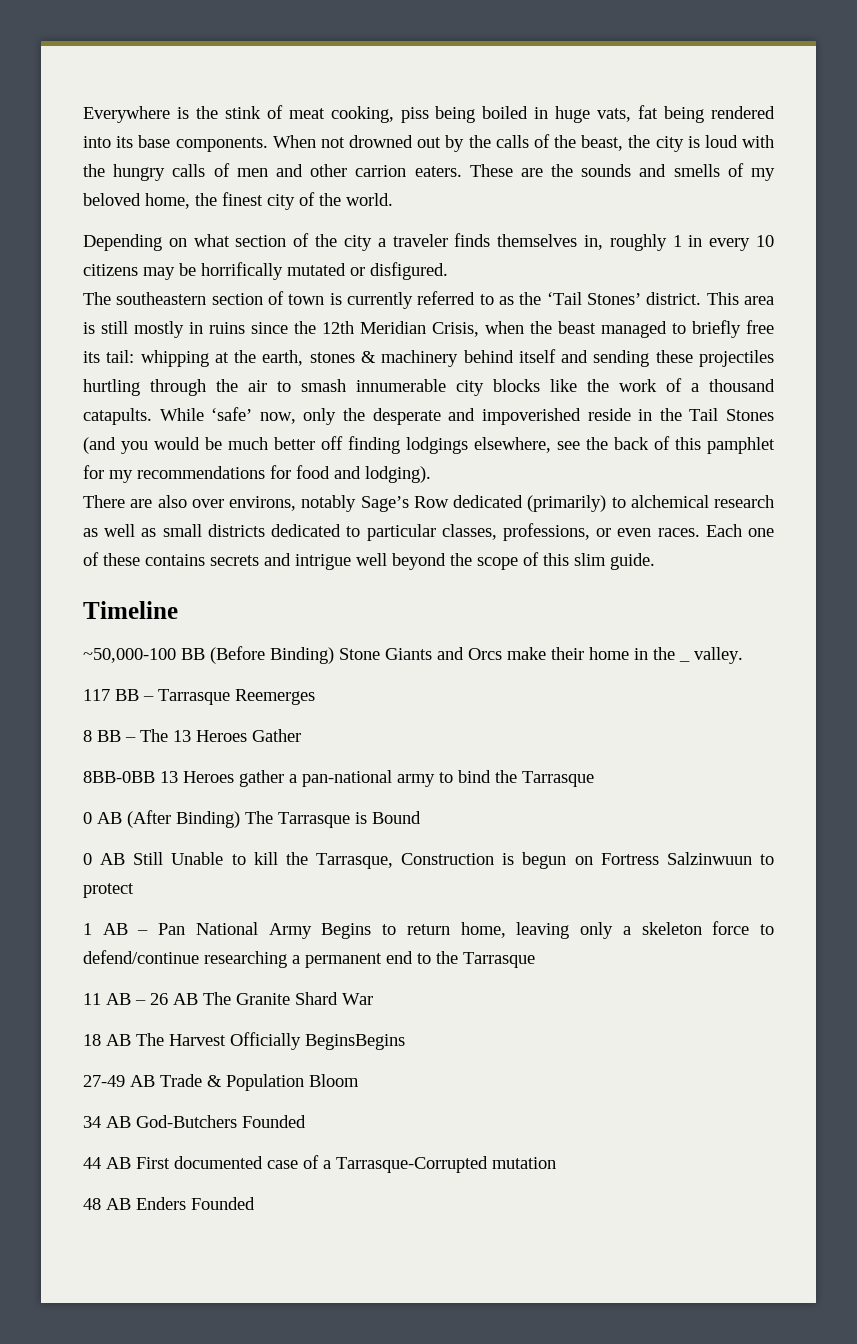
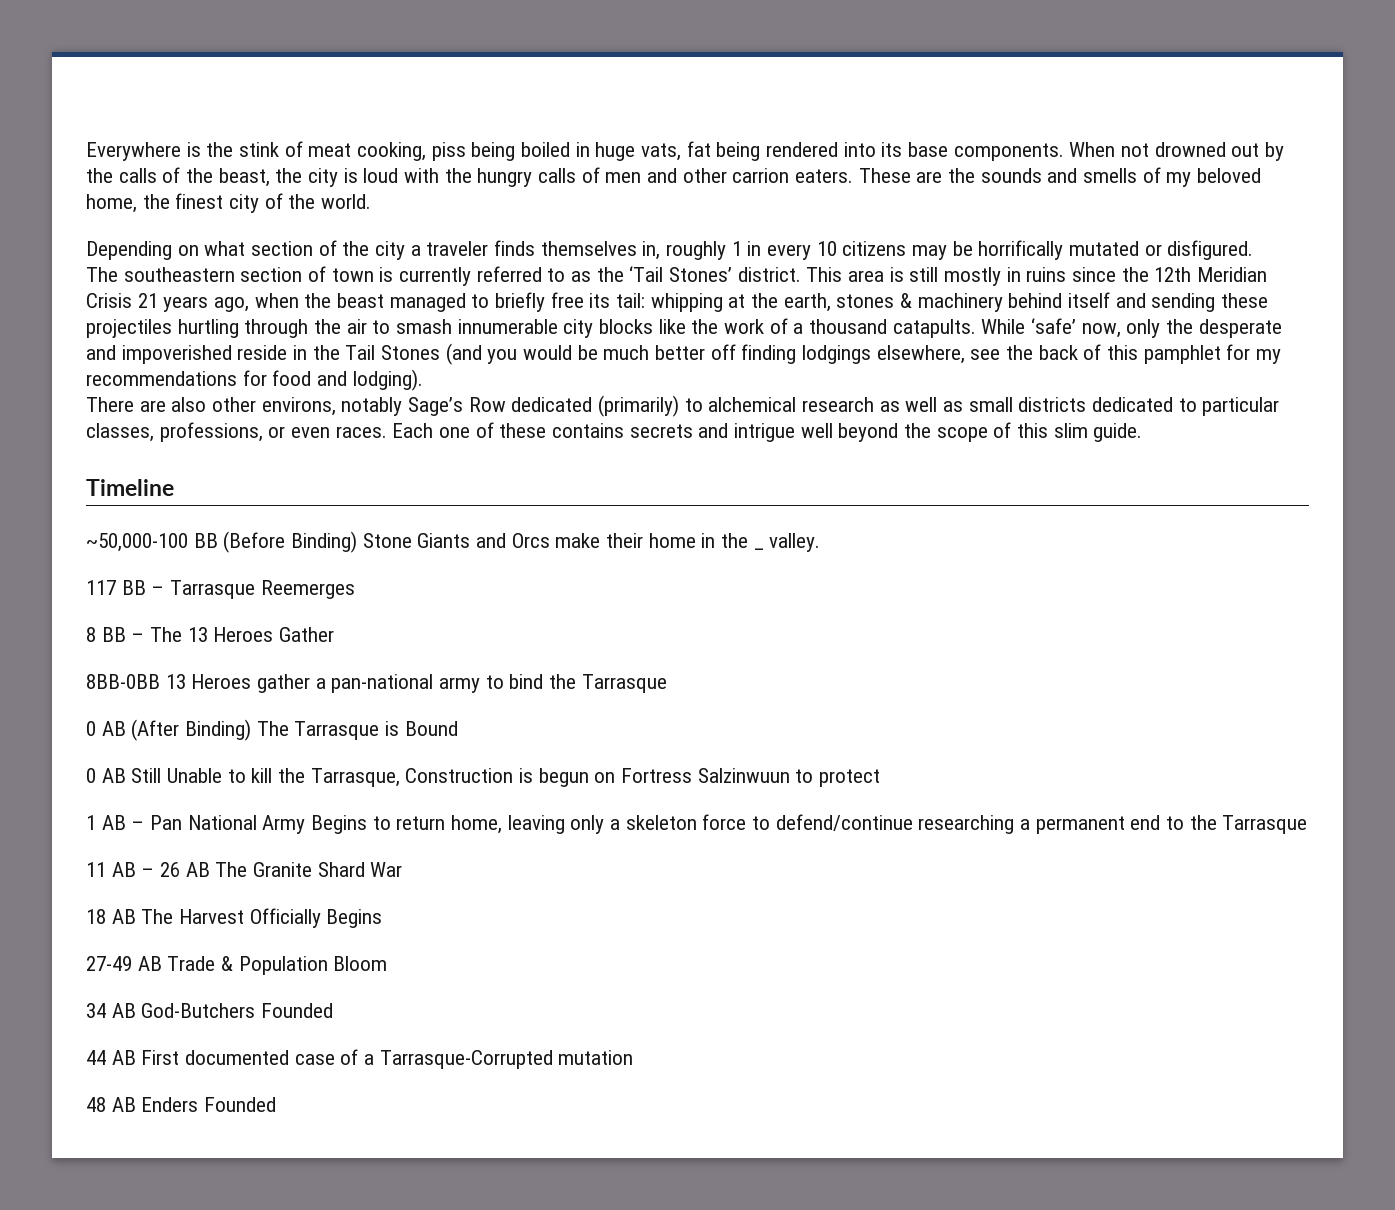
- This area is still mostly in ruins since the 12th Meridian Crisis, when the beast managed to briefly free its tail: whipping at the earth, stones & machinery behind itself and sending these projectiles hurtling through the air to smash innumerable city blocks like the work of a thousand catapults.
+ This area is still mostly in ruins since the 12th Meridian Crisis 21 years ago, when the beast managed to briefly free its tail: whipping at the earth, stones & machinery behind itself and sending these projectiles hurtling through the air to smash innumerable city blocks like the work of a thousand catapults.
- There are also over environs, notably Sage’s Row dedicated (primarily) to alchemical research as well as small districts dedicated to particular classes, professions, or even races.
+ There are also other environs, notably Sage’s Row dedicated (primarily) to alchemical research as well as small districts dedicated to particular classes, professions, or even races.
- 18 AB The Harvest Officially BeginsBegins
+ 18 AB The Harvest Officially Begins

